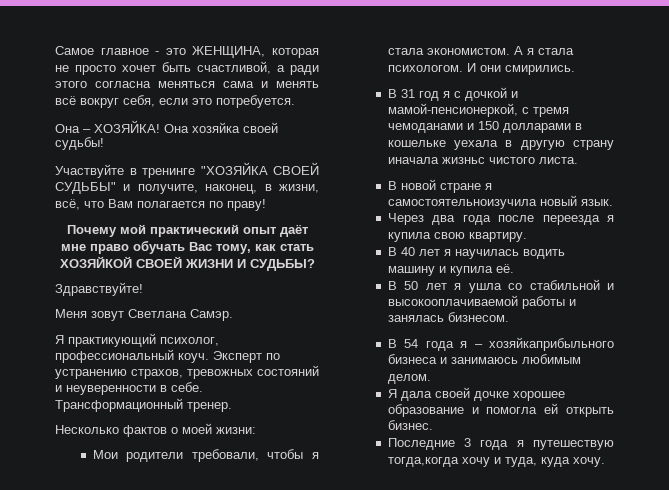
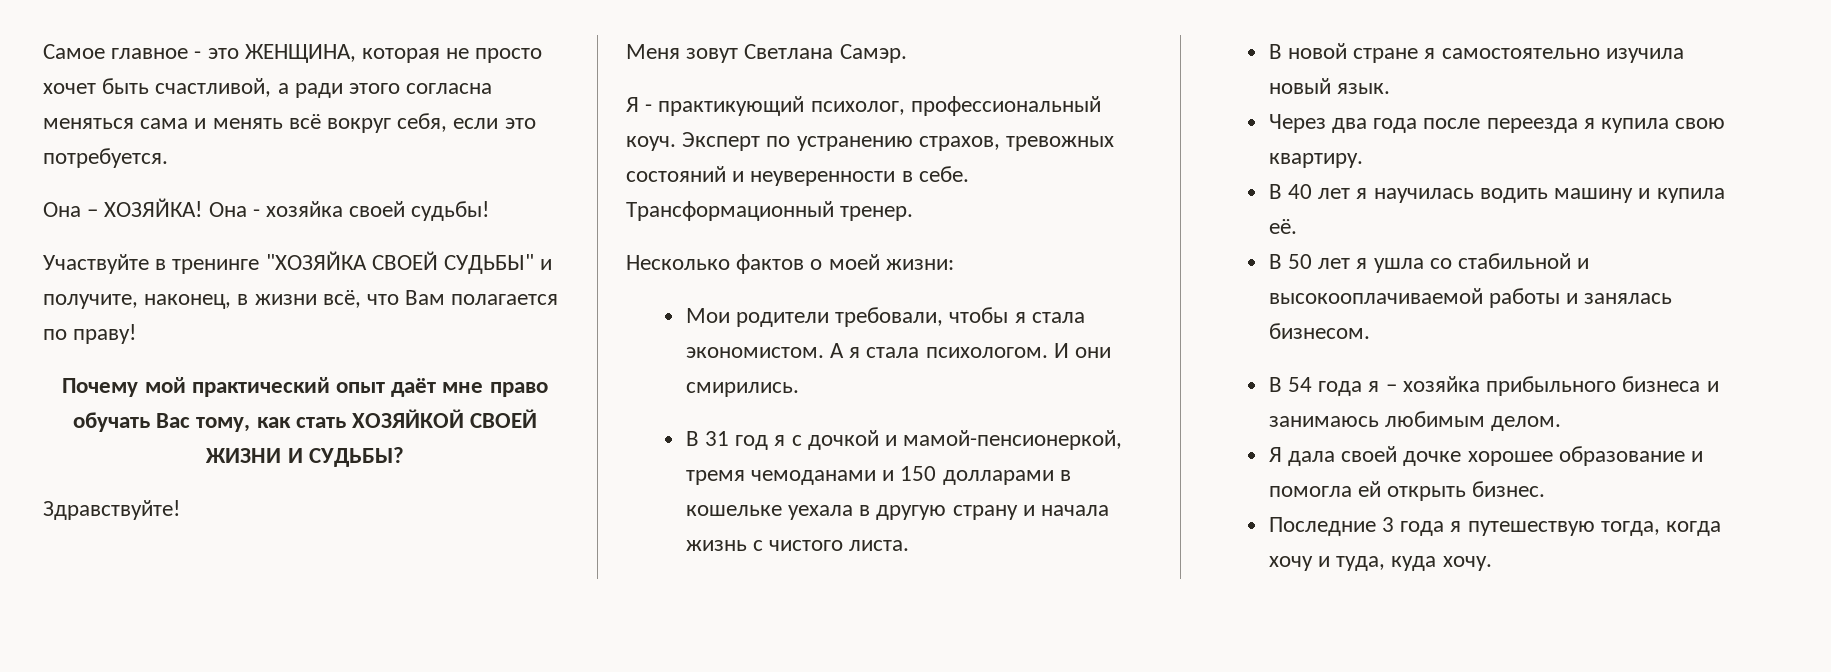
- Она хозяйка своей судьбы!
+ Она - хозяйка своей судьбы!
- Участвуйте в тренинге "ХОЗЯЙКА СВОЕЙ СУДЬБЫ" и получите, наконец, в жизни, всё, что Вам полагается по праву!
+ Участвуйте в тренинге "ХОЗЯЙКА СВОЕЙ СУДЬБЫ" и получите, наконец, в жизни всё, что Вам полагается по праву!
- Я практикующий психолог, профессиональный коуч.
+ Я - практикующий психолог, профессиональный коуч.
- В 31 год я с дочкой и мамой-пенсионеркой, с тремя чемоданами и 150 долларами в кошельке уехала в другую страну иначала жизньс чистого листа.
+ В 31 год я с дочкой и мамой-пенсионеркой, тремя чемоданами и 150 долларами в кошельке уехала в другую страну и начала жизнь с чистого листа.
- В новой стране я самостоятельноизучила новый язык.
+ В новой стране я самостоятельно изучила новый язык.
- В 54 года я – хозяйкаприбыльного бизнеса и занимаюсь любимым делом.
+ В 54 года я – хозяйка прибыльного бизнеса и занимаюсь любимым делом.
- Последние 3 года я путешествую тогда,когда хочу и туда, куда хочу.
+ Последние 3 года я путешествую тогда, когда хочу и туда, куда хочу.

